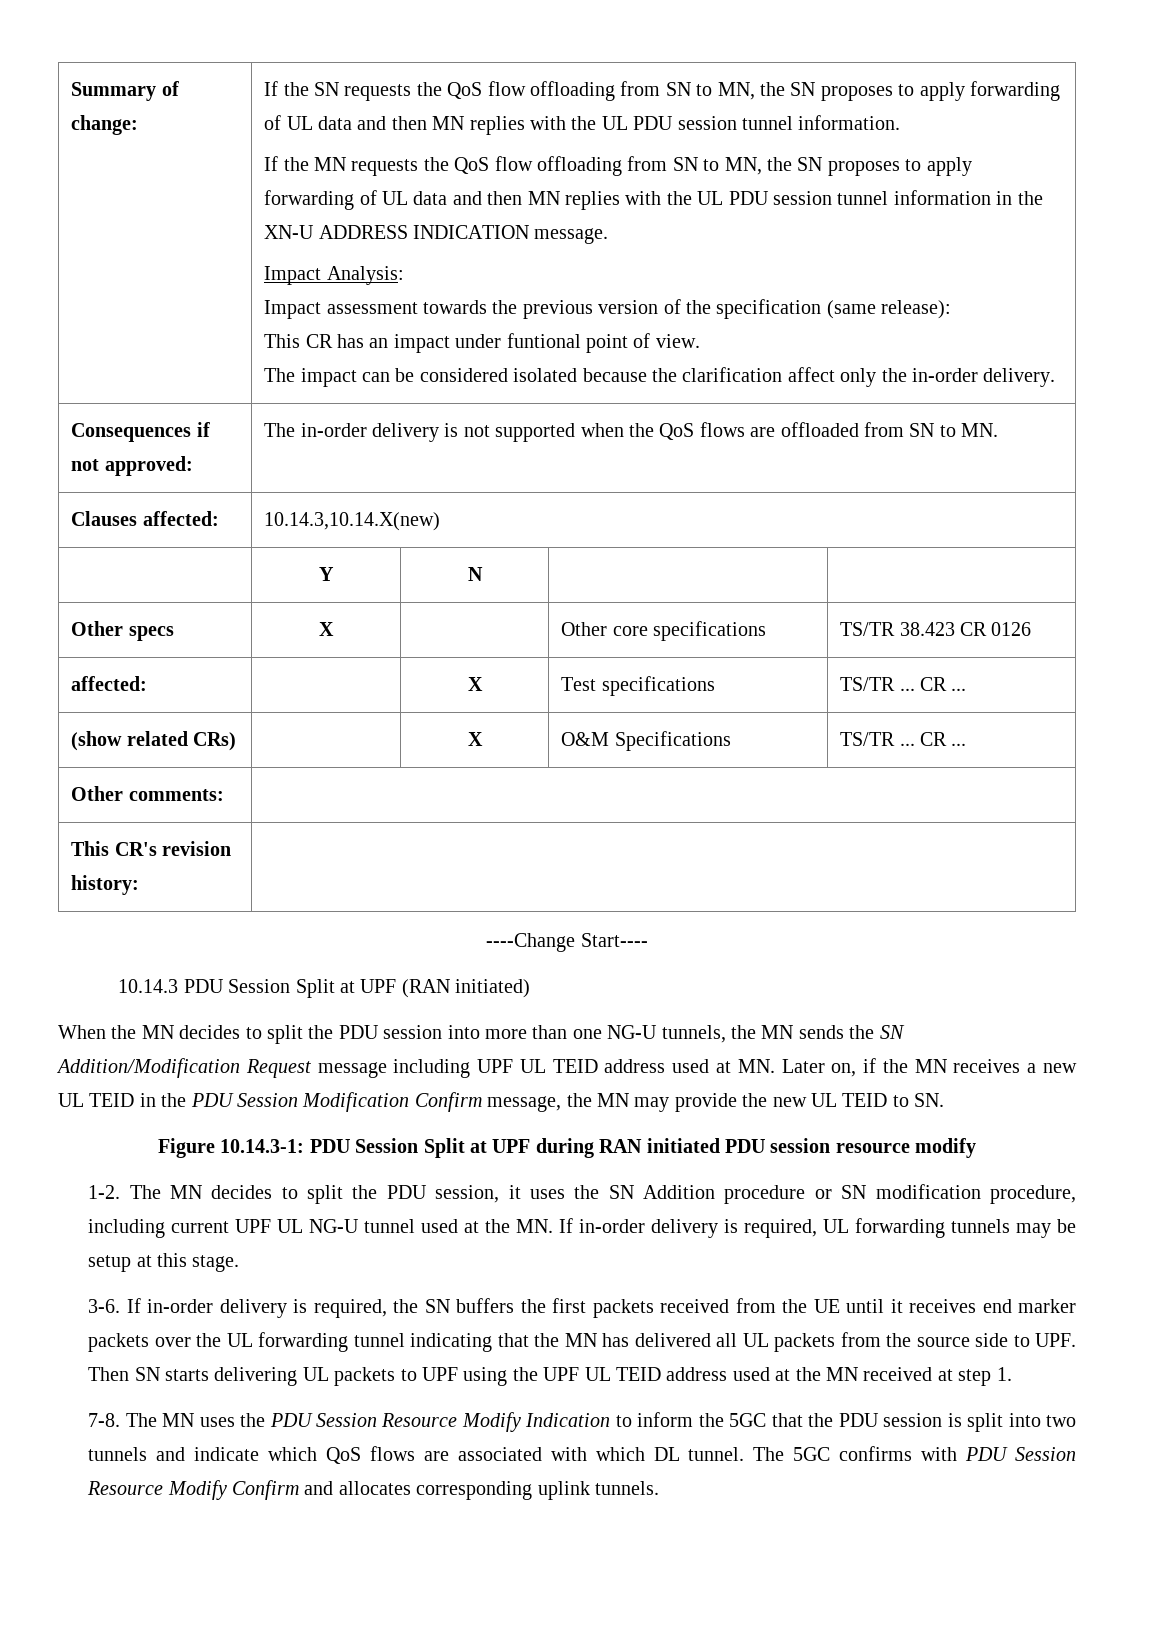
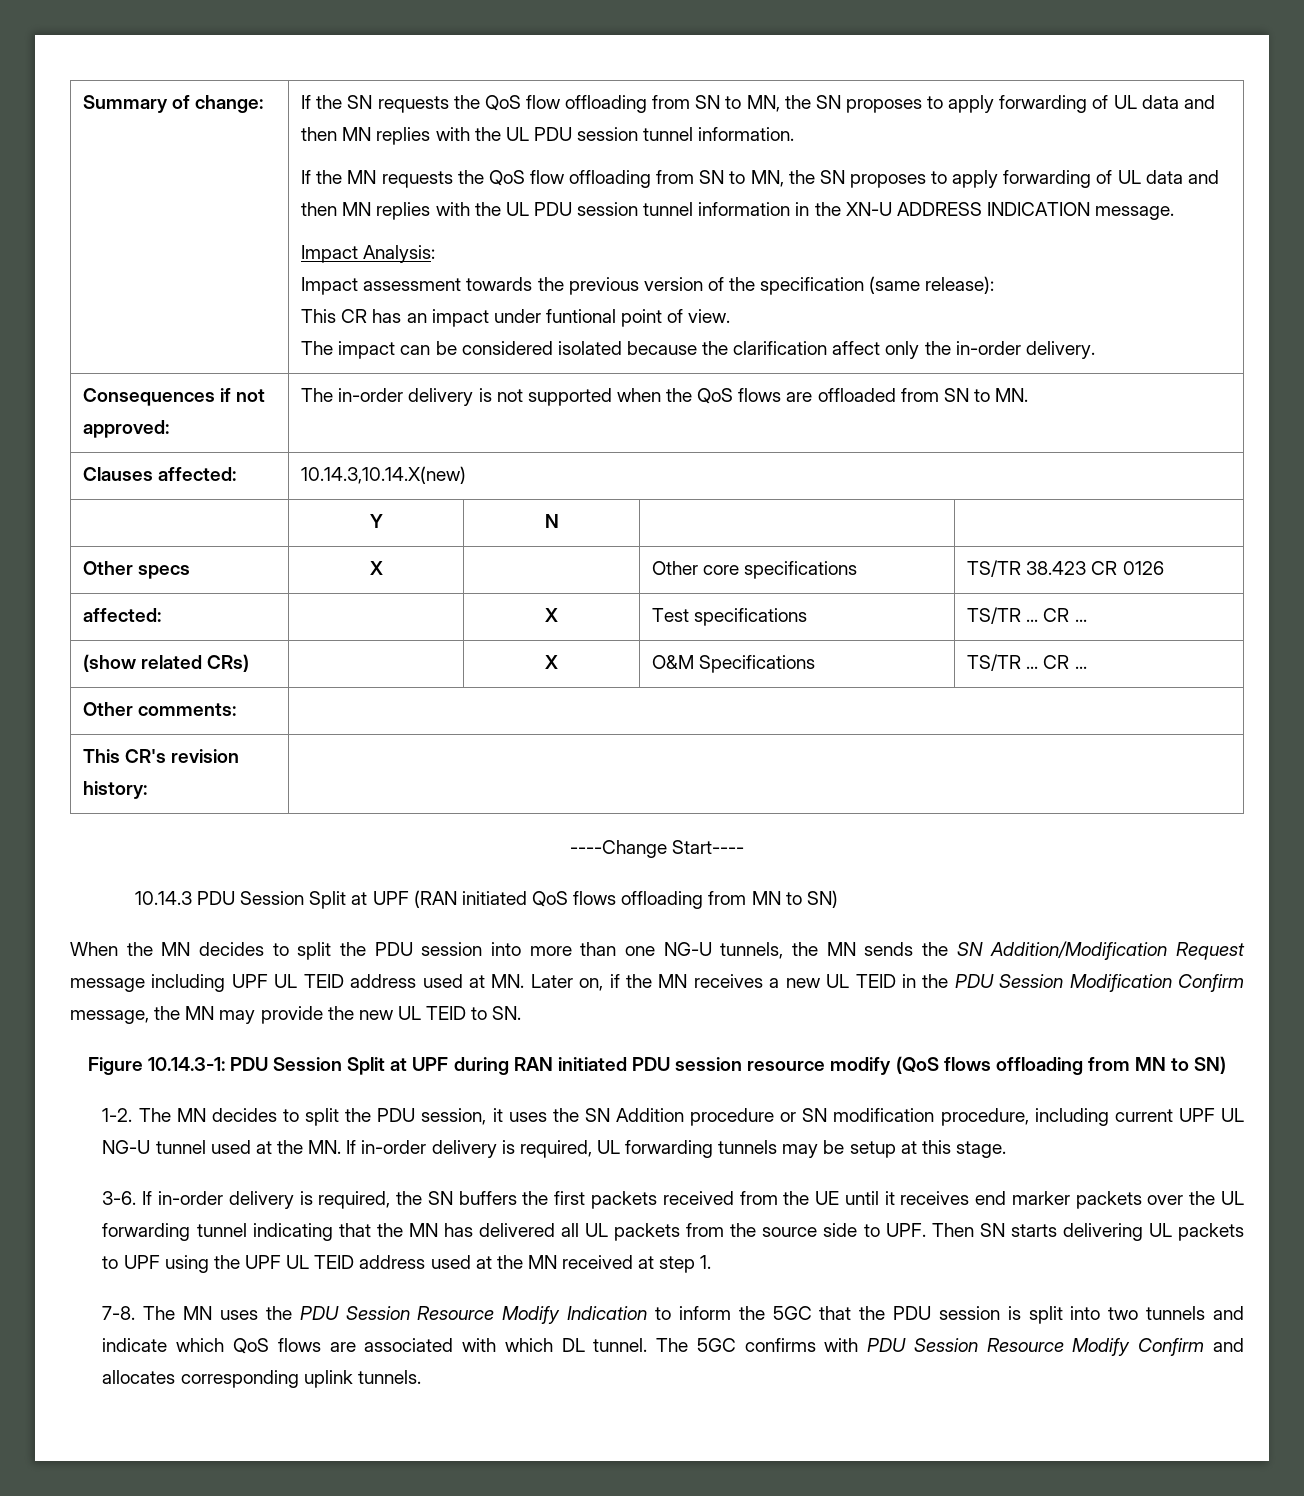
- 10.14.3 PDU Session Split at UPF (RAN initiated)
+ 10.14.3 PDU Session Split at UPF (RAN initiated QoS flows offloading from MN to SN)
- Figure 10.14.3-1: PDU Session Split at UPF during RAN initiated PDU session resource modify
+ Figure 10.14.3-1: PDU Session Split at UPF during RAN initiated PDU session resource modify (QoS flows offloading from MN to SN)

